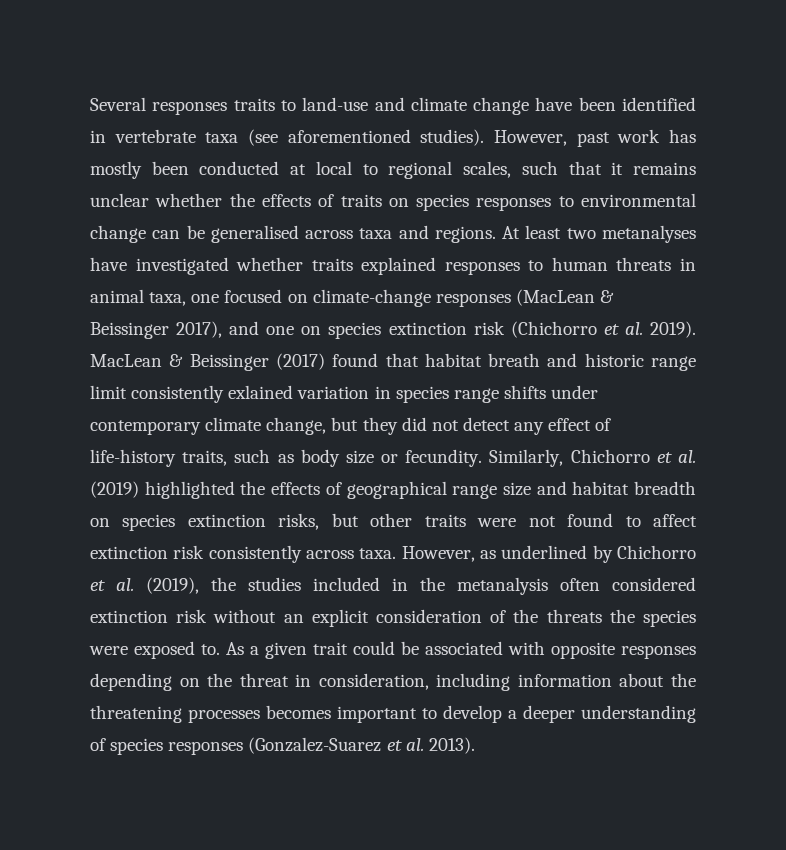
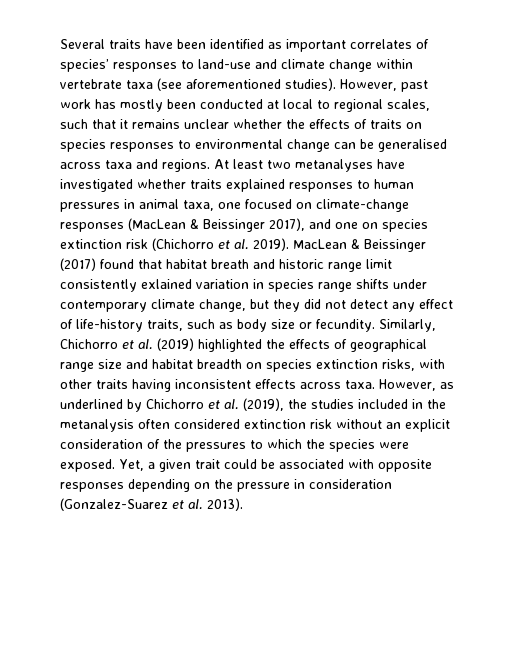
- Several responses traits to land-use and climate change have been identified in vertebrate taxa (see aforementioned studies).
+ Several traits have been identified as important correlates of species’ responses to land-use and climate change within vertebrate taxa (see aforementioned studies).
- At least two metanalyses have investigated whether traits explained responses to human threats in animal taxa, one focused on climate-change responses (MacLean & Beissinger 2017), and one on species extinction risk (Chichorro et al. 2019).
+ At least two metanalyses have investigated whether traits explained responses to human pressures in animal taxa, one focused on climate-change responses (MacLean & Beissinger 2017), and one on species extinction risk (Chichorro et al. 2019).
- Similarly, Chichorro et al. (2019) highlighted the effects of geographical range size and habitat breadth on species extinction risks, but other traits were not found to affect extinction risk consistently across taxa.
+ Similarly, Chichorro et al. (2019) highlighted the effects of geographical range size and habitat breadth on species extinction risks, with other traits having inconsistent effects across taxa.
- However, as underlined by Chichorro et al. (2019), the studies included in the metanalysis often considered extinction risk without an explicit consideration of the threats the species were exposed to. As a given trait could be associated with opposite responses depending on the threat in consideration, including information about the threatening processes becomes important to develop a deeper understanding of species responses (Gonzalez-Suarez et al. 2013).
+ However, as underlined by Chichorro et al. (2019), the studies included in the metanalysis often considered extinction risk without an explicit consideration of the pressures to which the species were exposed. Yet, a given trait could be associated with opposite responses depending on the pressure in consideration (Gonzalez-Suarez et al. 2013).

